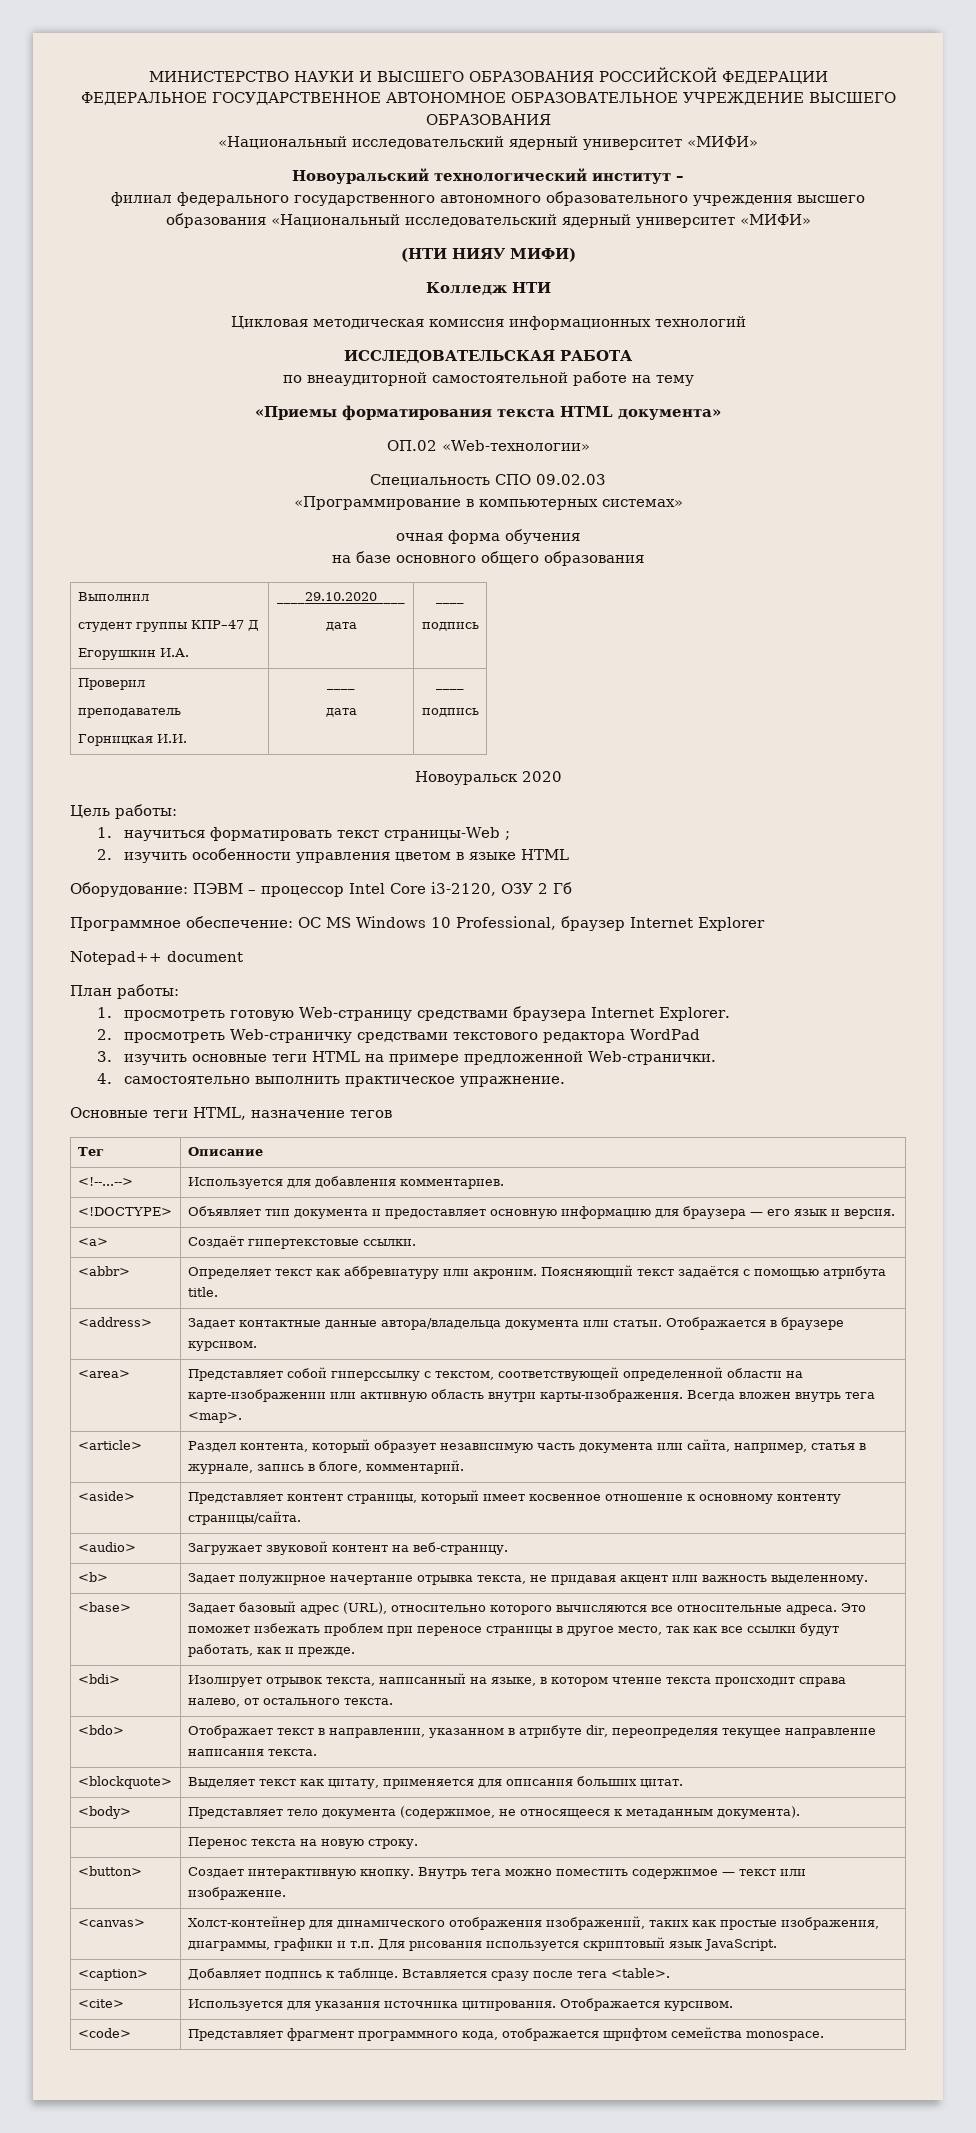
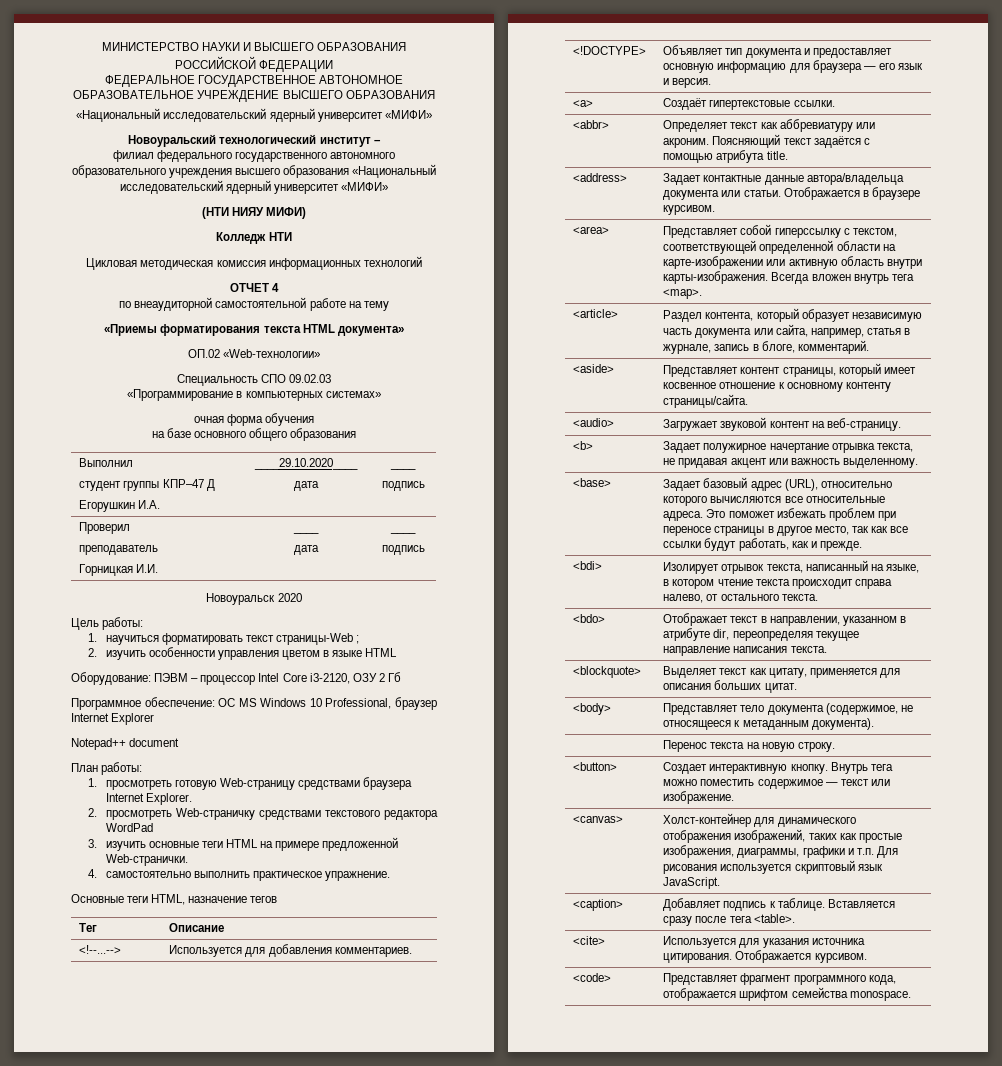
- ИССЛЕДОВАТЕЛЬСКАЯ РАБОТА
+ ОТЧЕТ 4

